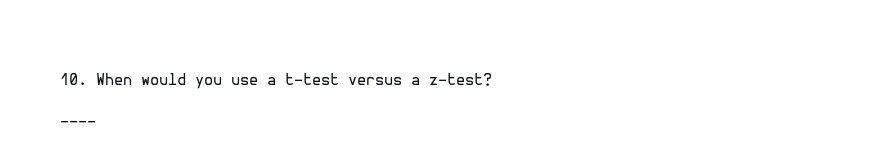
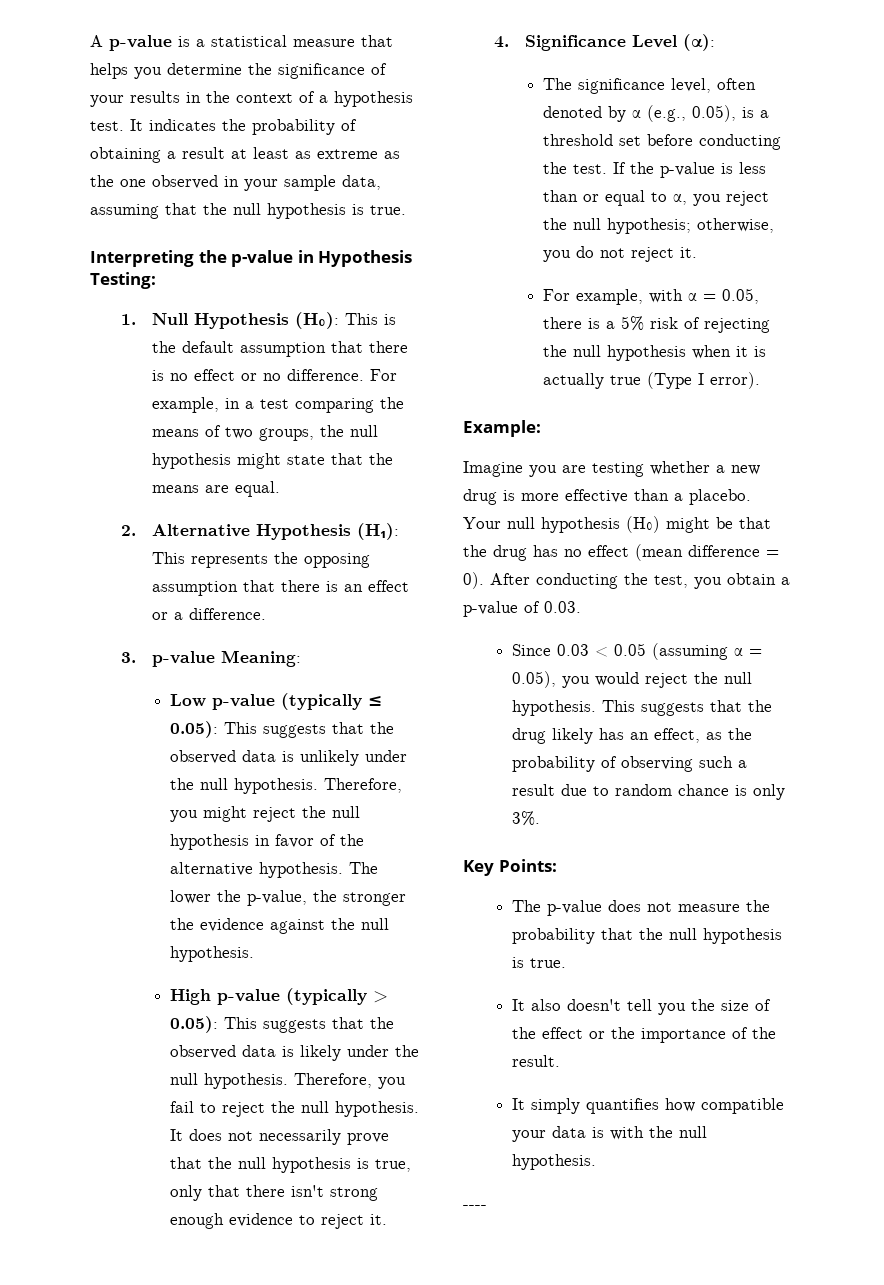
- 10. When would you use a t-test versus a z-test?
- ____
+ A p-value is a statistical measure that helps you determine the significance of your results in the context of a hypothesis test. It indicates the probability of obtaining a result at least as extreme as the one observed in your sample data, assuming that the null hypothesis is true.
+ Interpreting the p-value in Hypothesis Testing:
+ 1. Null Hypothesis (H₀): This is the default assumption that there is no effect or no difference. For example, in a test comparing the means of two groups, the null hypothesis might state that the means are equal.
+ 2. Alternative Hypothesis (H₁): This represents the opposing assumption that there is an effect or a difference.
+ 3. p-value Meaning:
+ Low p-value (typically ≤ 0.05): This suggests that the observed data is unlikely under the null hypothesis. Therefore, you might reject the null hypothesis in favor of the alternative hypothesis. The lower the p-value, the stronger the evidence against the null hypothesis.
+ High p-value (typically > 0.05): This suggests that the observed data is likely under the null hypothesis. Therefore, you fail to reject the null hypothesis. It does not necessarily prove that the null hypothesis is true, only that there isn't strong enough evidence to reject it.
+ 4. Significance Level (α):
+ The significance level, often denoted by α (e.g., 0.05), is a threshold set before conducting the test. If the p-value is less than or equal to α, you reject the null hypothesis; otherwise, you do not reject it.
+ For example, with α = 0.05, there is a 5% risk of rejecting the null hypothesis when it is actually true (Type I error).
+ Example:
+ Imagine you are testing whether a new drug is more effective than a placebo. Your null hypothesis (H₀) might be that the drug has no effect (mean difference = 0). After conducting the test, you obtain a p-value of 0.03.
+ Since 0.03 < 0.05 (assuming α = 0.05), you would reject the null hypothesis. This suggests that the drug likely has an effect, as the probability of observing such a result due to random chance is only 3%.
+ Key Points:
+ The p-value does not measure the probability that the null hypothesis is true.
+ It also doesn't tell you the size of the effect or the importance of the result.
+ It simply quantifies how compatible your data is with the null hypothesis.
+ ----

